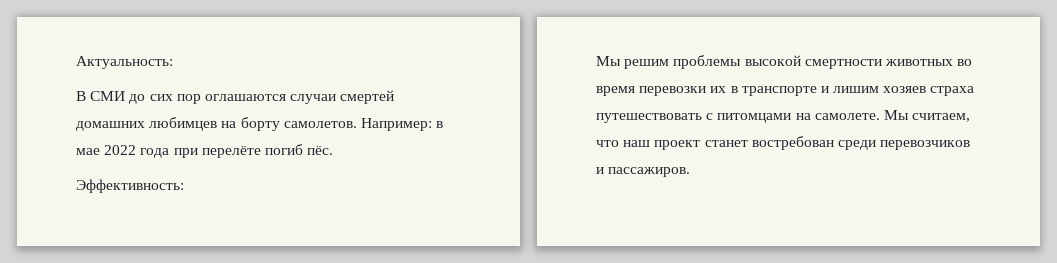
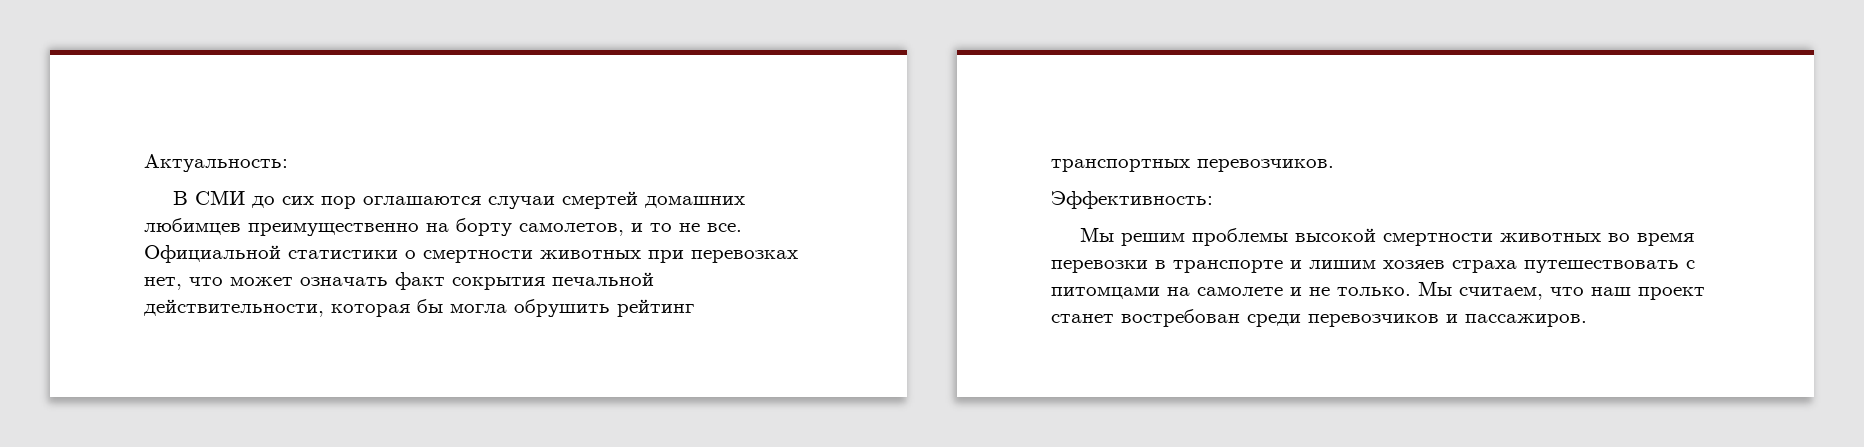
- В СМИ до сих пор оглашаются случаи смертей домашних любимцев на борту самолетов. Например: в мае 2022 года при перелёте погиб пёс.
+ В СМИ до сих пор оглашаются случаи смертей домашних любимцев преимущественно на борту самолетов, и то не все. Официальной статистики о смертности животных при перевозках нет, что может означать факт сокрытия печальной действительности, которая бы могла обрушить рейтинг транспортных перевозчиков.
- Мы решим проблемы высокой смертности животных во время перевозки их в транспорте и лишим хозяев страха путешествовать с питомцами на самолете.
+ Мы решим проблемы высокой смертности животных во время перевозки в транспорте и лишим хозяев страха путешествовать с питомцами на самолете и не только.

